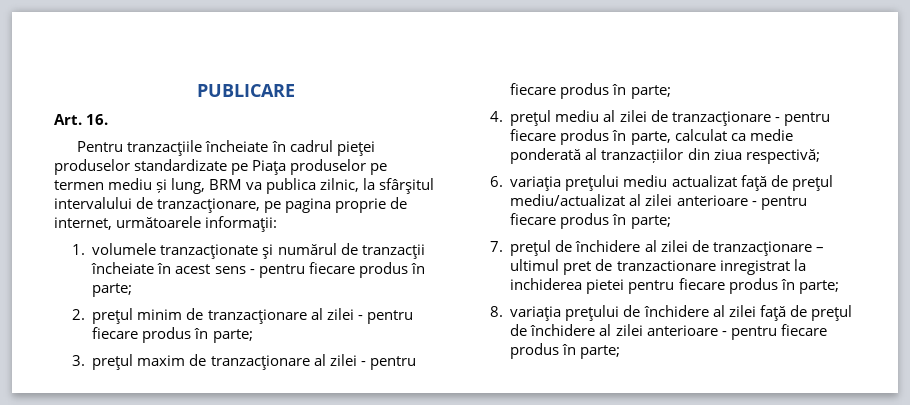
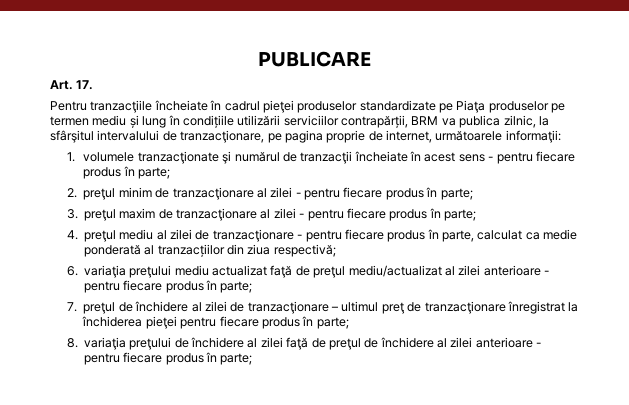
- Art. 16.
+ Art. 17.
- Pentru tranzacţiile încheiate în cadrul pieţei produselor standardizate pe Piaţa produselor pe termen mediu și lung, BRM va publica zilnic, la sfârşitul intervalului de tranzacţionare, pe pagina proprie de internet, următoarele informaţii:
+ Pentru tranzacţiile încheiate în cadrul pieţei produselor standardizate pe Piaţa produselor pe termen mediu și lung în condițiile utilizării serviciilor contrapărții, BRM va publica zilnic, la sfârşitul intervalului de tranzacţionare, pe pagina proprie de internet, următoarele informaţii:
- 7. preţul de închidere al zilei de tranzacţionare – ultimul pret de tranzactionare inregistrat la inchiderea pietei pentru fiecare produs în parte;
+ 7. preţul de închidere al zilei de tranzacţionare – ultimul preţ de tranzacţionare înregistrat la închiderea pieţei pentru fiecare produs în parte;

